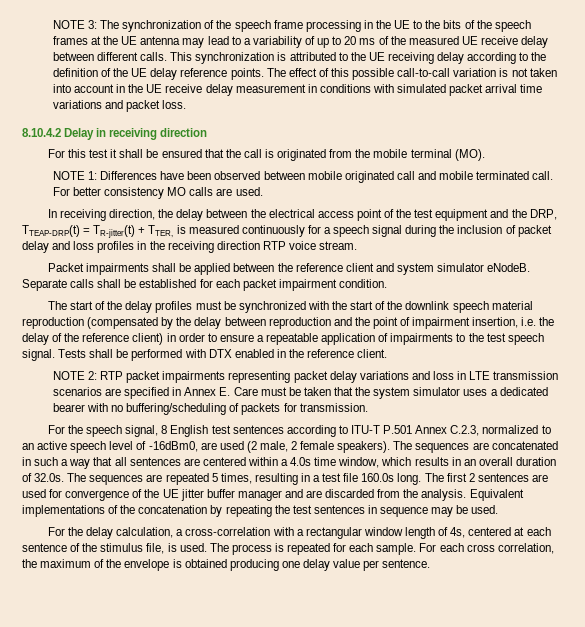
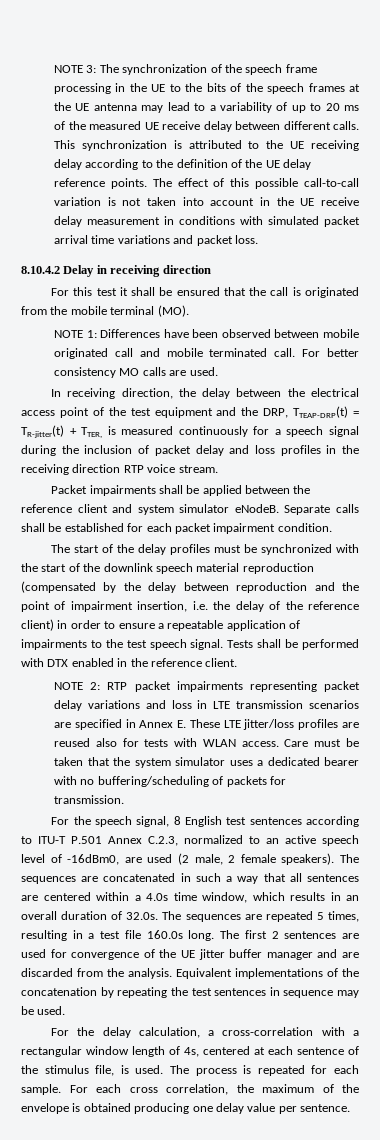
- NOTE 2: RTP packet impairments representing packet delay variations and loss in LTE transmission scenarios are specified in Annex E. Care must be taken that the system simulator uses a dedicated bearer with no buffering/scheduling of packets for transmission.
+ NOTE 2: RTP packet impairments representing packet delay variations and loss in LTE transmission scenarios are specified in Annex E. These LTE jitter/loss profiles are reused also for tests with WLAN access. Care must be taken that the system simulator uses a dedicated bearer with no buffering/scheduling of packets for transmission.

